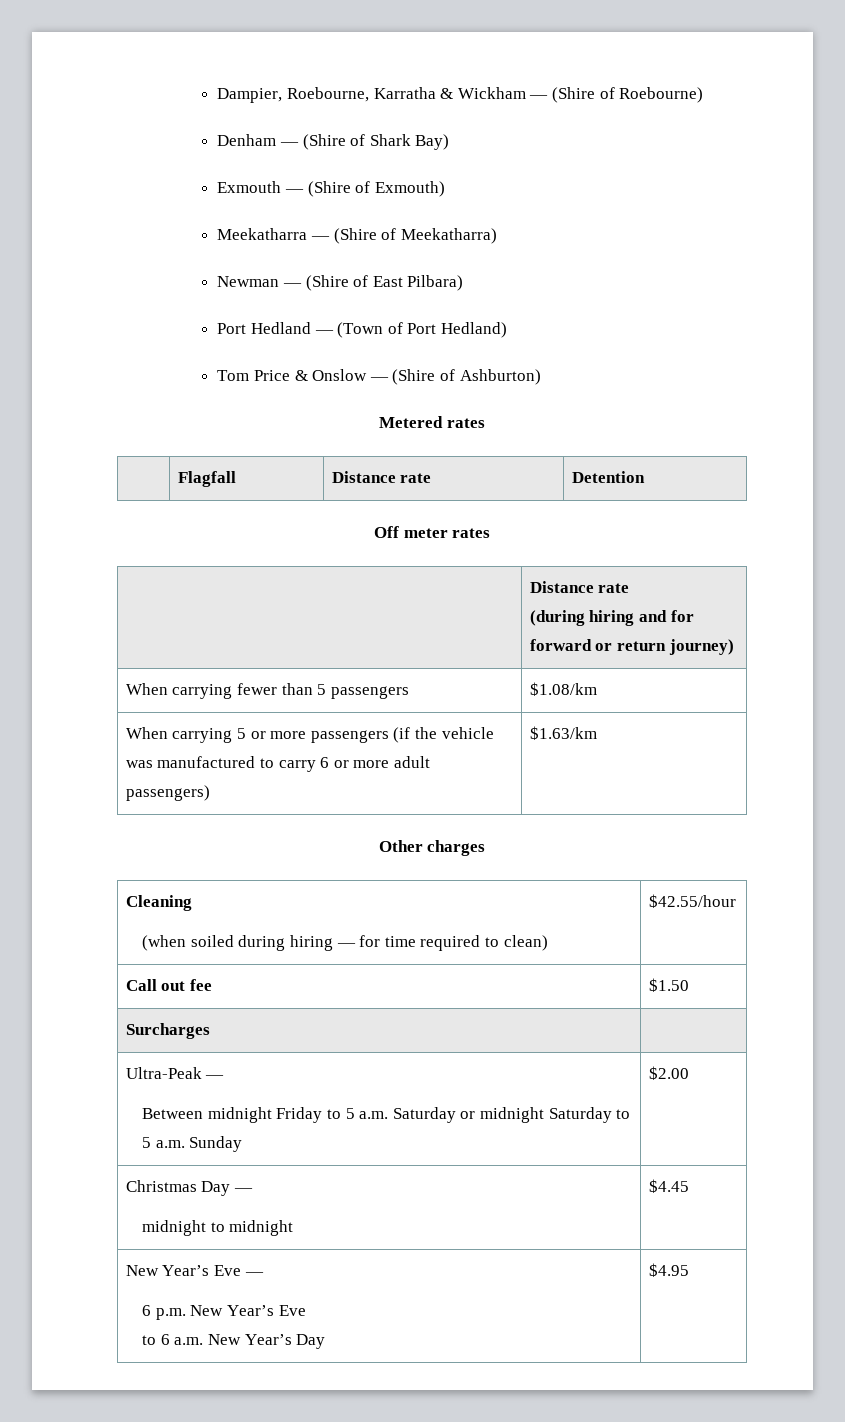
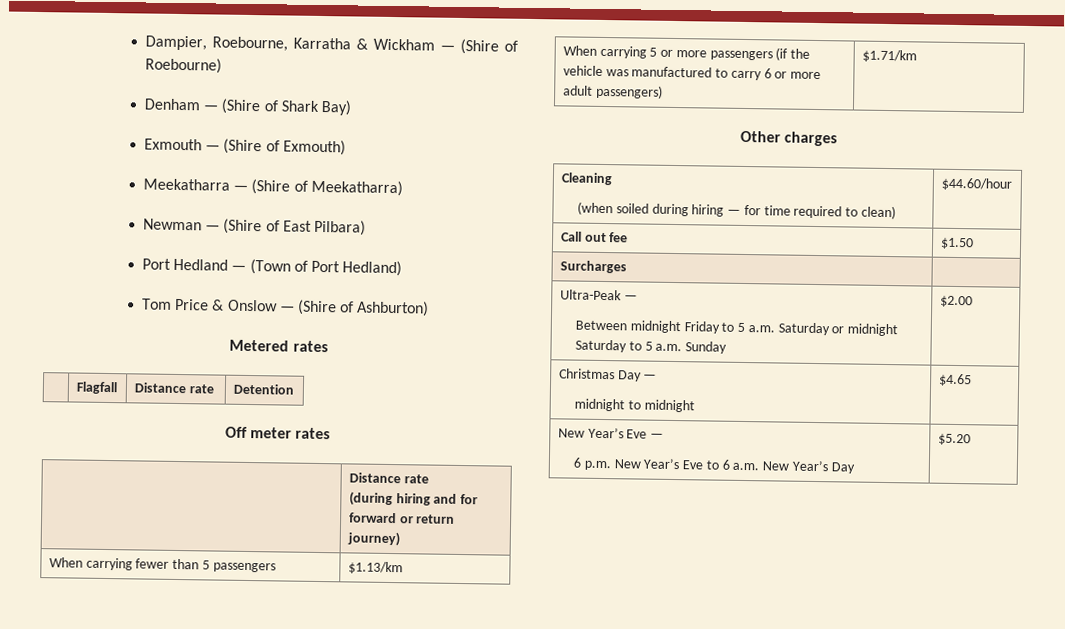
- When carrying fewer than 5 passengers | $1.08/km
+ When carrying fewer than 5 passengers | $1.13/km
- When carrying 5 or more passengers (if the vehicle was manufactured to carry 6 or more adult passengers) | $1.63/km
+ When carrying 5 or more passengers (if the vehicle was manufactured to carry 6 or more adult passengers) | $1.71/km
  Cleaning
- (when soiled during hiring — for time required to clean) | $42.55/hour
+ (when soiled during hiring — for time required to clean) | $44.60/hour
  Christmas Day —
- midnight to midnight | $4.45
+ midnight to midnight | $4.65
  New Year’s Eve —
- 6 p.m. New Year’s Eve
- to 6 a.m. New Year’s Day | $4.95
+ 6 p.m. New Year’s Eve to 6 a.m. New Year’s Day | $5.20

